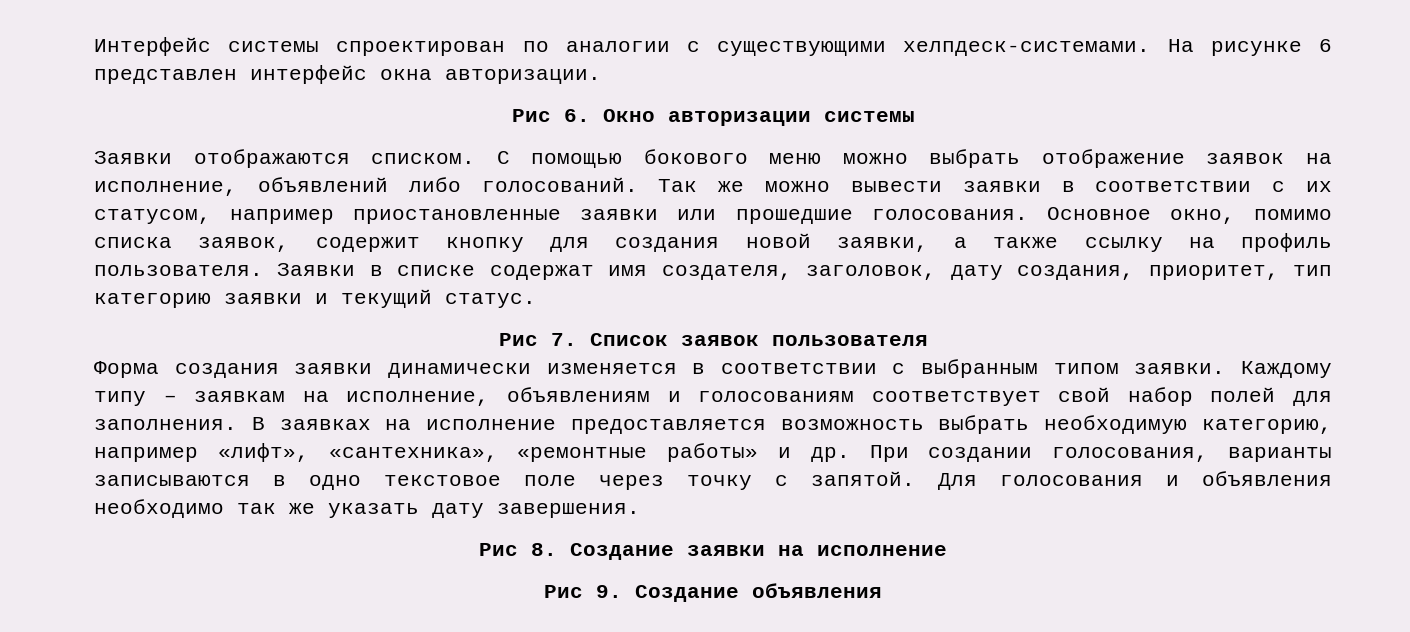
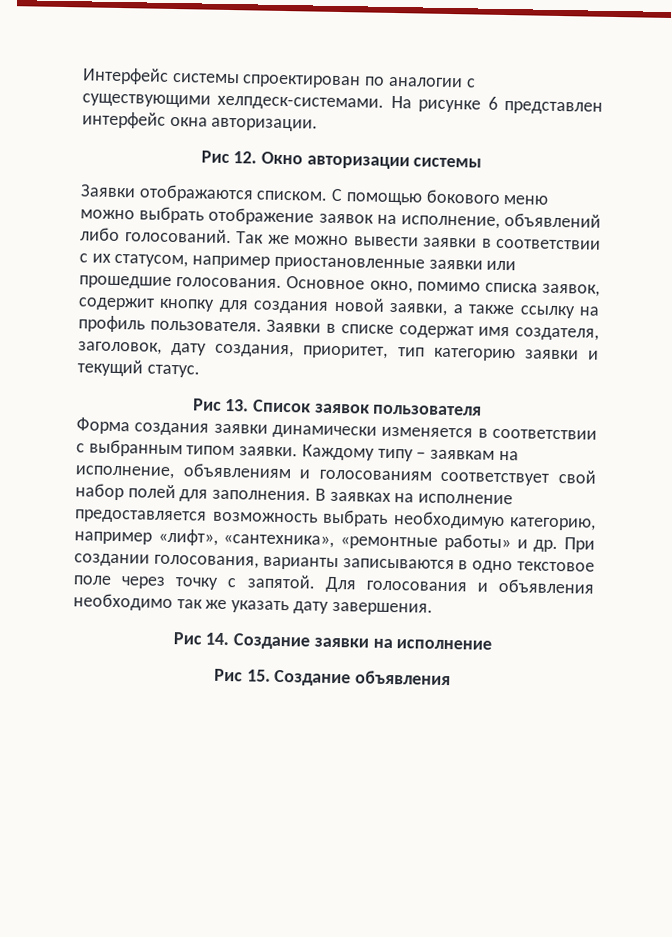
- Рис 6. Окно авторизации системы
+ Рис 12. Окно авторизации системы
- Рис 7. Список заявок пользователя
+ Рис 13. Список заявок пользователя
- Рис 8. Создание заявки на исполнение
+ Рис 14. Создание заявки на исполнение
- Рис 9. Создание объявления
+ Рис 15. Создание объявления

